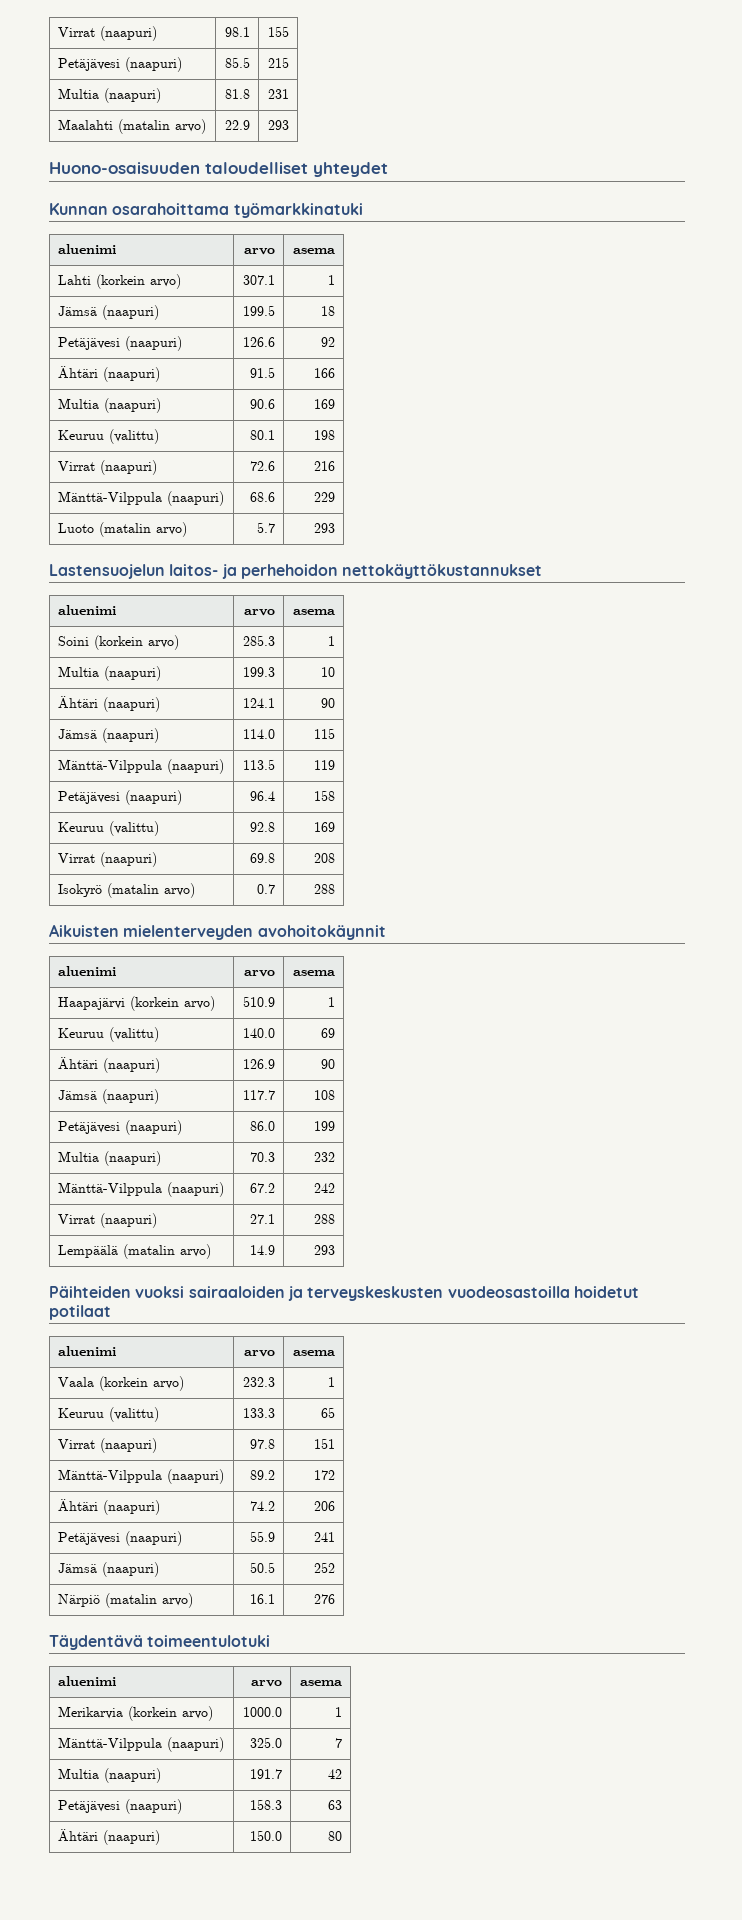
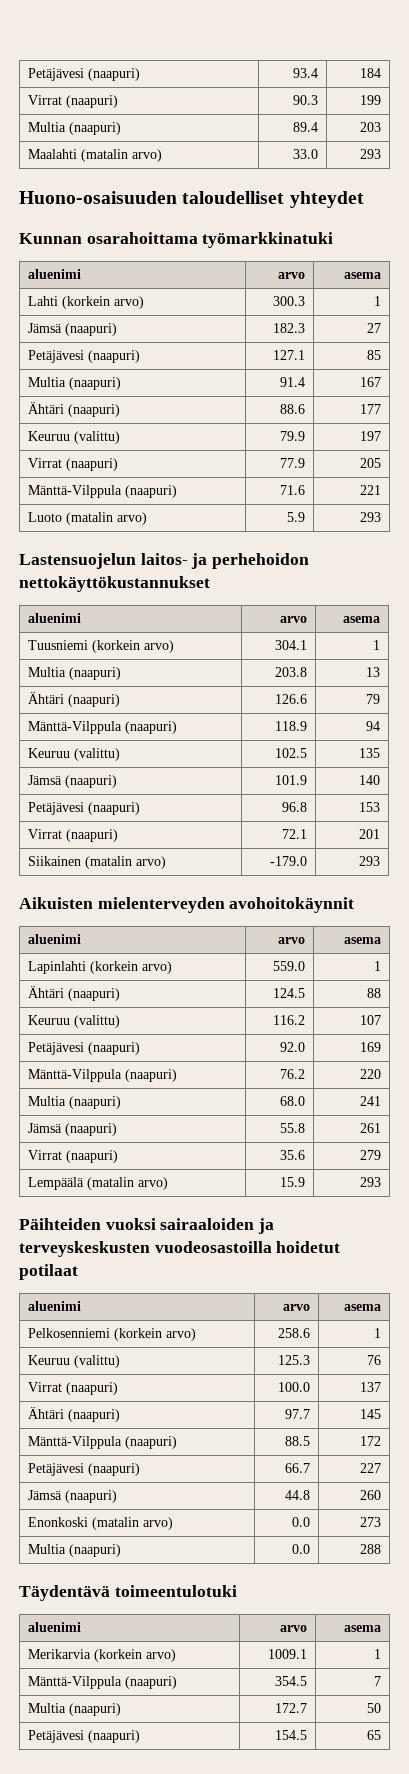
- Virrat (naapuri) | 98.1 | 155
- Petäjävesi (naapuri) | 85.5 | 215
- Multia (naapuri) | 81.8 | 231
+ Petäjävesi (naapuri) | 93.4 | 184
+ Virrat (naapuri) | 90.3 | 199
+ Multia (naapuri) | 89.4 | 203
- Maalahti (matalin arvo) | 22.9 | 293
+ Maalahti (matalin arvo) | 33.0 | 293
- Lahti (korkein arvo) | 307.1 | 1
+ Lahti (korkein arvo) | 300.3 | 1
- Jämsä (naapuri) | 199.5 | 18
- Petäjävesi (naapuri) | 126.6 | 92
- Ähtäri (naapuri) | 91.5 | 166
- Multia (naapuri) | 90.6 | 169
- Keuruu (valittu) | 80.1 | 198
- Virrat (naapuri) | 72.6 | 216
- Mänttä-Vilppula (naapuri) | 68.6 | 229
+ Jämsä (naapuri) | 182.3 | 27
+ Petäjävesi (naapuri) | 127.1 | 85
+ Multia (naapuri) | 91.4 | 167
+ Ähtäri (naapuri) | 88.6 | 177
+ Keuruu (valittu) | 79.9 | 197
+ Virrat (naapuri) | 77.9 | 205
+ Mänttä-Vilppula (naapuri) | 71.6 | 221
- Luoto (matalin arvo) | 5.7 | 293
+ Luoto (matalin arvo) | 5.9 | 293
- Soini (korkein arvo) | 285.3 | 1
+ Tuusniemi (korkein arvo) | 304.1 | 1
- Multia (naapuri) | 199.3 | 10
- Ähtäri (naapuri) | 124.1 | 90
- Jämsä (naapuri) | 114.0 | 115
- Mänttä-Vilppula (naapuri) | 113.5 | 119
- Petäjävesi (naapuri) | 96.4 | 158
- Keuruu (valittu) | 92.8 | 169
- Virrat (naapuri) | 69.8 | 208
- Isokyrö (matalin arvo) | 0.7 | 288
+ Multia (naapuri) | 203.8 | 13
+ Ähtäri (naapuri) | 126.6 | 79
+ Mänttä-Vilppula (naapuri) | 118.9 | 94
+ Keuruu (valittu) | 102.5 | 135
+ Jämsä (naapuri) | 101.9 | 140
+ Petäjävesi (naapuri) | 96.8 | 153
+ Virrat (naapuri) | 72.1 | 201
+ Siikainen (matalin arvo) | -179.0 | 293
- Haapajärvi (korkein arvo) | 510.9 | 1
- Keuruu (valittu) | 140.0 | 69
- Ähtäri (naapuri) | 126.9 | 90
- Jämsä (naapuri) | 117.7 | 108
- Petäjävesi (naapuri) | 86.0 | 199
- Multia (naapuri) | 70.3 | 232
- Mänttä-Vilppula (naapuri) | 67.2 | 242
- Virrat (naapuri) | 27.1 | 288
+ Lapinlahti (korkein arvo) | 559.0 | 1
+ Ähtäri (naapuri) | 124.5 | 88
+ Keuruu (valittu) | 116.2 | 107
+ Petäjävesi (naapuri) | 92.0 | 169
+ Mänttä-Vilppula (naapuri) | 76.2 | 220
+ Multia (naapuri) | 68.0 | 241
+ Jämsä (naapuri) | 55.8 | 261
+ Virrat (naapuri) | 35.6 | 279
- Lempäälä (matalin arvo) | 14.9 | 293
+ Lempäälä (matalin arvo) | 15.9 | 293
- Vaala (korkein arvo) | 232.3 | 1
- Keuruu (valittu) | 133.3 | 65
- Virrat (naapuri) | 97.8 | 151
- Mänttä-Vilppula (naapuri) | 89.2 | 172
+ Pelkosenniemi (korkein arvo) | 258.6 | 1
+ Keuruu (valittu) | 125.3 | 76
+ Virrat (naapuri) | 100.0 | 137
+ Ähtäri (naapuri) | 97.7 | 145
+ Mänttä-Vilppula (naapuri) | 88.5 | 172
- Ähtäri (naapuri) | 74.2 | 206
- Petäjävesi (naapuri) | 55.9 | 241
- Jämsä (naapuri) | 50.5 | 252
- Närpiö (matalin arvo) | 16.1 | 276
+ Petäjävesi (naapuri) | 66.7 | 227
+ Jämsä (naapuri) | 44.8 | 260
+ Enonkoski (matalin arvo) | 0.0 | 273
+ Multia (naapuri) | 0.0 | 288
- Merikarvia (korkein arvo) | 1000.0 | 1
+ Merikarvia (korkein arvo) | 1009.1 | 1
- Mänttä-Vilppula (naapuri) | 325.0 | 7
+ Mänttä-Vilppula (naapuri) | 354.5 | 7
- Multia (naapuri) | 191.7 | 42
- Petäjävesi (naapuri) | 158.3 | 63
- Ähtäri (naapuri) | 150.0 | 80
+ Multia (naapuri) | 172.7 | 50
+ Petäjävesi (naapuri) | 154.5 | 65

